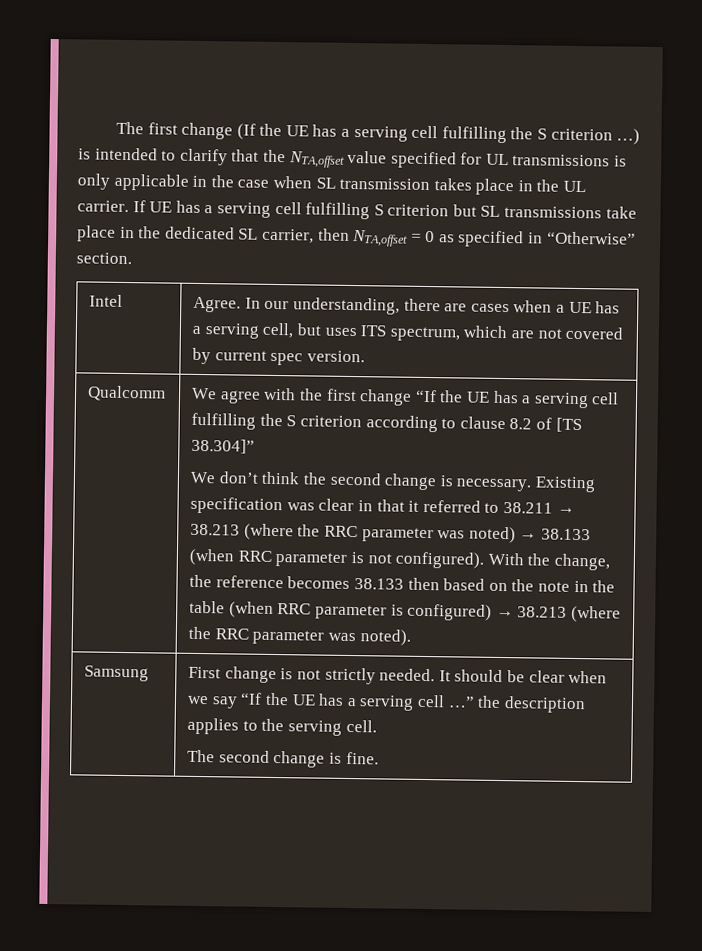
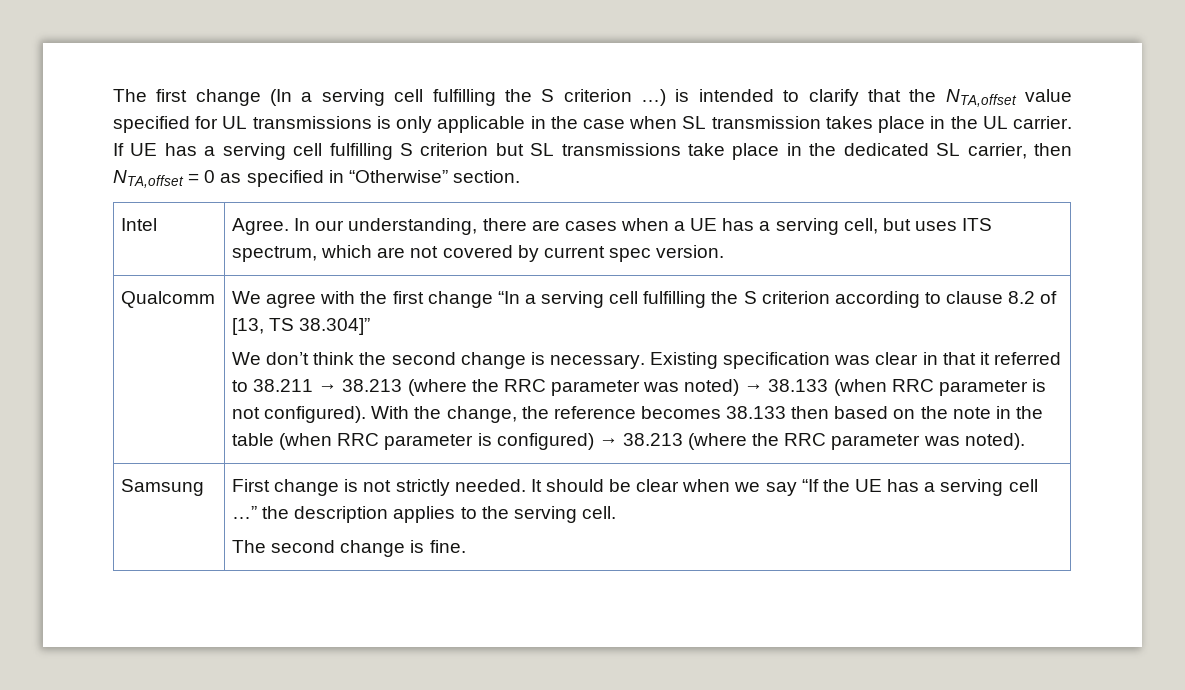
- The first change (If the UE has a serving cell fulfilling the S criterion …) is intended to clarify that the NTA,offset value specified for UL transmissions is only applicable in the case when SL transmission takes place in the UL carrier.
+ The first change (In a serving cell fulfilling the S criterion …) is intended to clarify that the NTA,offset value specified for UL transmissions is only applicable in the case when SL transmission takes place in the UL carrier.
- We agree with the first change “If the UE has a serving cell fulfilling the S criterion according to clause 8.2 of [TS 38.304]”
+ We agree with the first change “In a serving cell fulfilling the S criterion according to clause 8.2 of [13, TS 38.304]”

